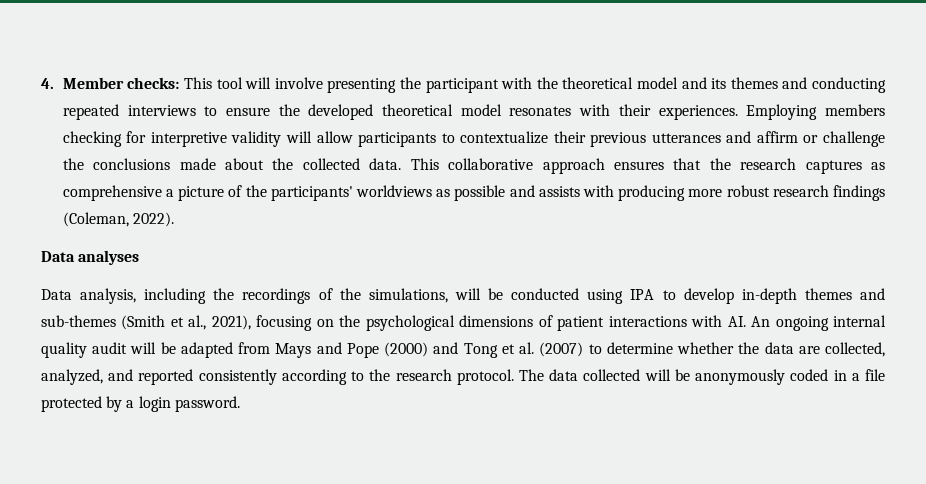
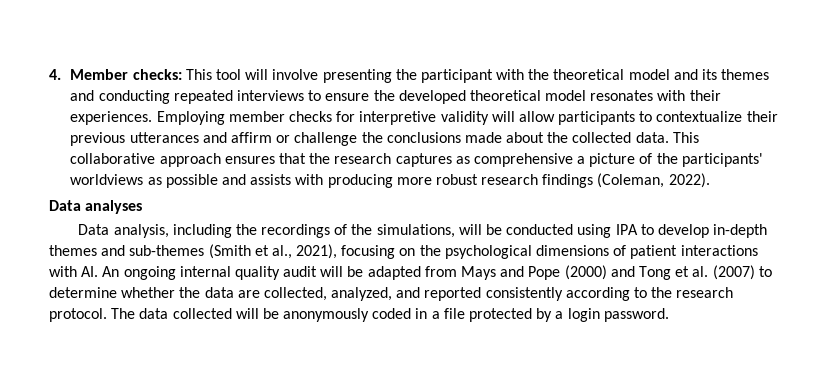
- Employing members checking for interpretive validity will allow participants to contextualize their previous utterances and affirm or challenge the conclusions made about the collected data.
+ Employing member checks for interpretive validity will allow participants to contextualize their previous utterances and affirm or challenge the conclusions made about the collected data.

